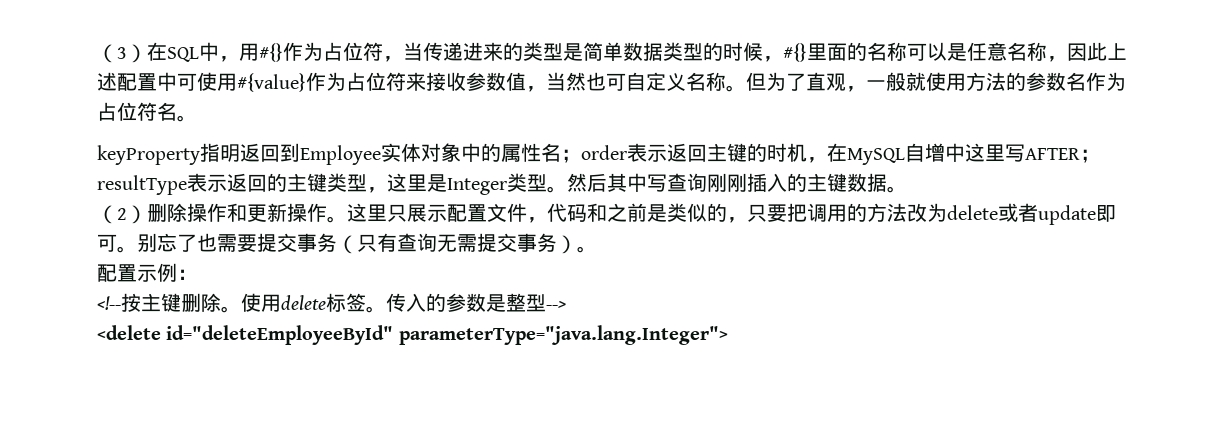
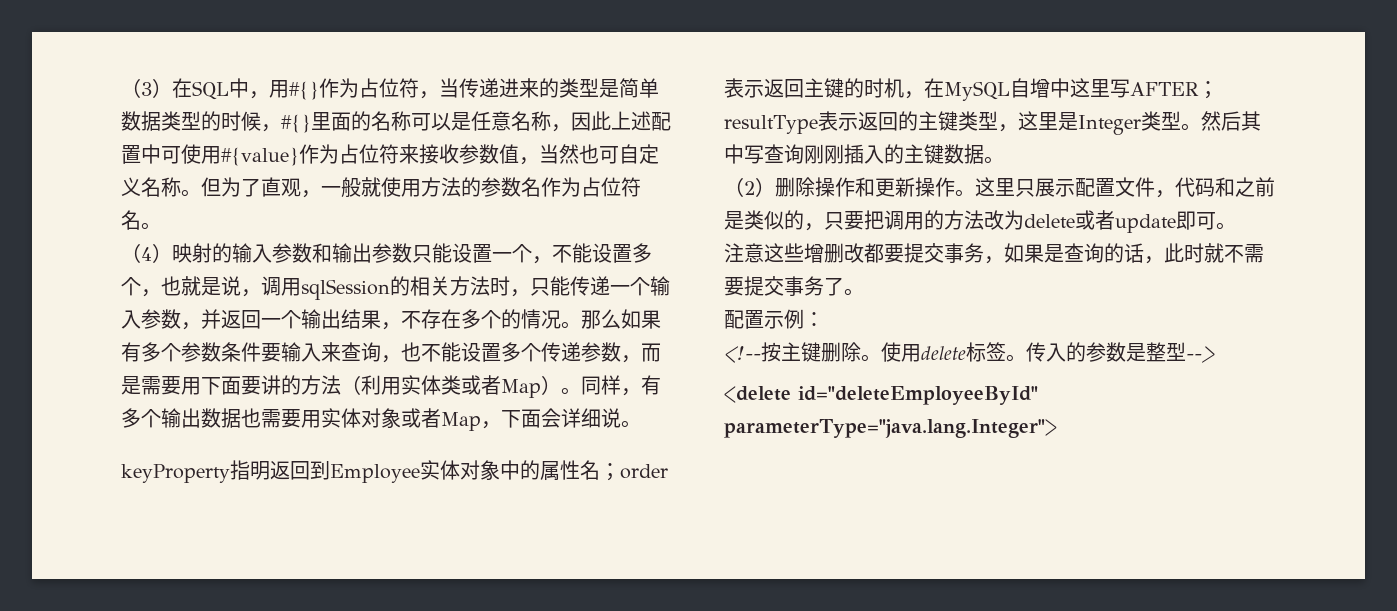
+ （4）映射的输入参数和输出参数只能设置一个，不能设置多个，也就是说，调用sqlSession的相关方法时，只能传递一个输入参数，并返回一个输出结果，不存在多个的情况。那么如果有多个参数条件要输入来查询，也不能设置多个传递参数，而是需要用下面要讲的方法（利用实体类或者Map）。同样，有多个输出数据也需要用实体对象或者Map，下面会详细说。
- 这里只展示配置文件，代码和之前是类似的，只要把调用的方法改为delete或者update即可。别忘了也需要提交事务（只有查询无需提交事务）。
+ 这里只展示配置文件，代码和之前是类似的，只要把调用的方法改为delete或者update即可。
+ 注意这些增删改都要提交事务，如果是查询的话，此时就不需要提交事务了。

